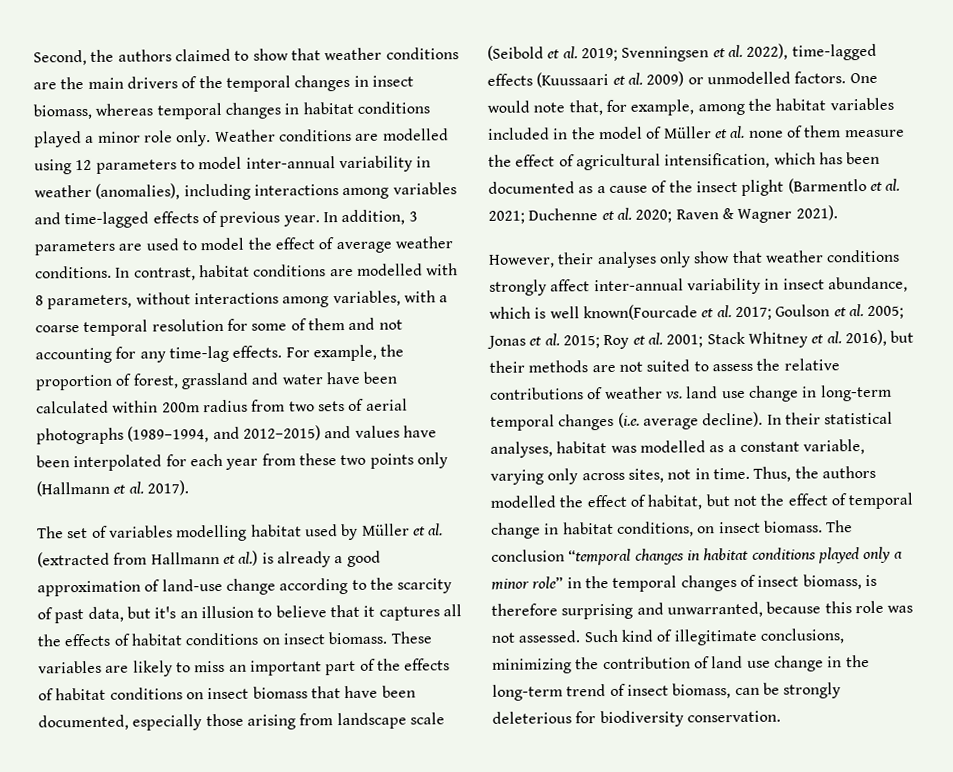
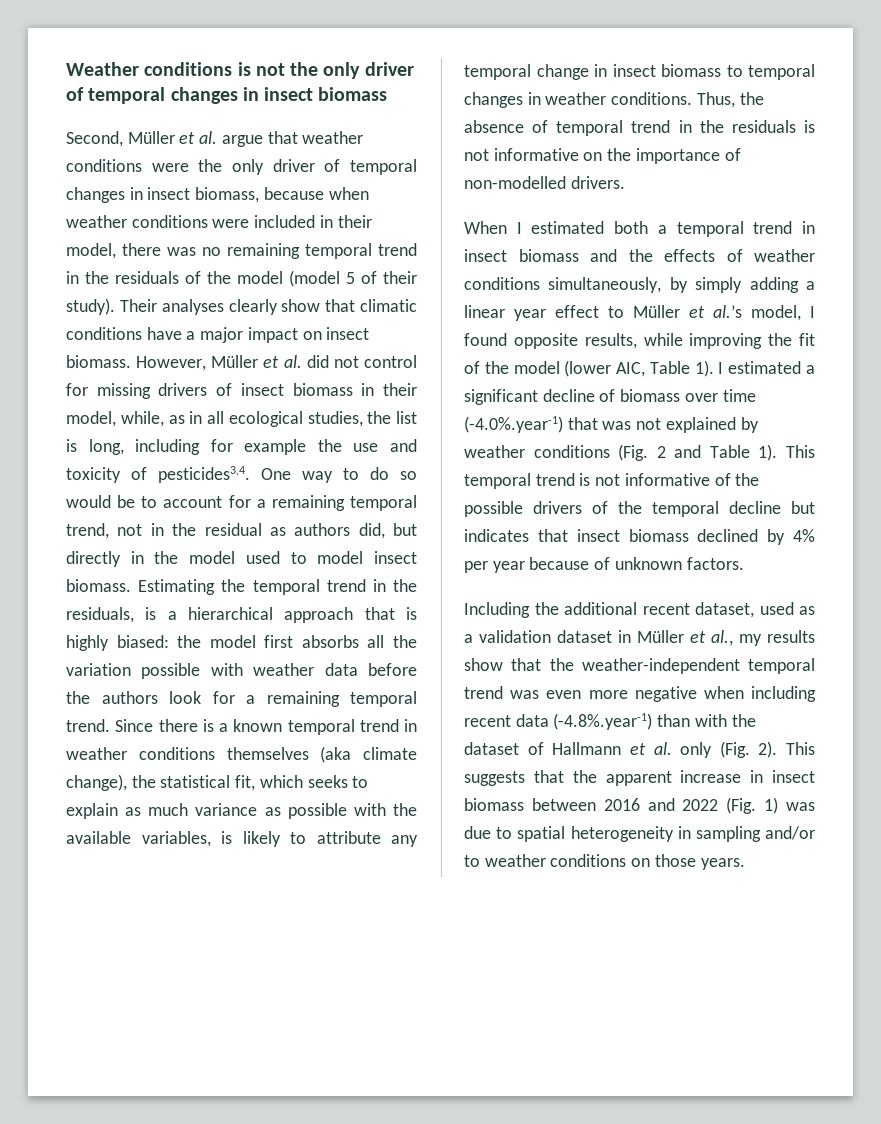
- Second, the authors claimed to show that weather conditions are the main drivers of the temporal changes in insect biomass, whereas temporal changes in habitat conditions played a minor role only. Weather conditions are modelled using 12 parameters to model inter-annual variability in weather (anomalies), including interactions among variables and time-lagged effects of previous year. In addition, 3 parameters are used to model the effect of average weather conditions. In contrast, habitat conditions are modelled with 8 parameters, without interactions among variables, with a coarse temporal resolution for some of them and not accounting for any time-lag effects. For example, the proportion of forest, grassland and water have been calculated within 200m radius from two sets of aerial photographs (1989–1994, and 2012–2015) and values have been interpolated for each year from these two points only (Hallmann et al. 2017).
- The set of variables modelling habitat used by Müller et al. (extracted from Hallmann et al.) is already a good approximation of land-use change according to the scarcity of past data, but it's an illusion to believe that it captures all the effects of habitat conditions on insect biomass. These variables are likely to miss an important part of the effects of habitat conditions on insect biomass that have been documented, especially those arising from landscape scale (Seibold et al. 2019; Svenningsen et al. 2022), time-lagged effects (Kuussaari et al. 2009) or unmodelled factors. One would note that, for example, among the habitat variables included in the model of Müller et al. none of them measure the effect of agricultural intensification, which has been documented as a cause of the insect plight (Barmentlo et al. 2021; Duchenne et al. 2020; Raven & Wagner 2021).
- However, their analyses only show that weather conditions strongly affect inter-annual variability in insect abundance, which is well known(Fourcade et al. 2017; Goulson et al. 2005; Jonas et al. 2015; Roy et al. 2001; Stack Whitney et al. 2016), but their methods are not suited to assess the relative contributions of weather vs. land use change in long-term temporal changes (i.e. average decline). In their statistical analyses, habitat was modelled as a constant variable, varying only across sites, not in time. Thus, the authors modelled the effect of habitat, but not the effect of temporal change in habitat conditions, on insect biomass. The conclusion “temporal changes in habitat conditions played only a minor role” in the temporal changes of insect biomass, is therefore surprising and unwarranted, because this role was not assessed. Such kind of illegitimate conclusions, minimizing the contribution of land use change in the long-term trend of insect biomass, can be strongly deleterious for biodiversity conservation.
+ Weather conditions is not the only driver of temporal changes in insect biomass
+ Second, Müller et al. argue that weather conditions were the only driver of temporal changes in insect biomass, because when weather conditions were included in their model, there was no remaining temporal trend in the residuals of the model (model 5 of their study). Their analyses clearly show that climatic conditions have a major impact on insect biomass. However, Müller et al. did not control for missing drivers of insect biomass in their model, while, as in all ecological studies, the list is long, including for example the use and toxicity of pesticides3,4. One way to do so would be to account for a remaining temporal trend, not in the residual as authors did, but directly in the model used to model insect biomass. Estimating the temporal trend in the residuals, is a hierarchical approach that is highly biased: the model first absorbs all the variation possible with weather data before the authors look for a remaining temporal trend. Since there is a known temporal trend in weather conditions themselves (aka climate change), the statistical fit, which seeks to explain as much variance as possible with the available variables, is likely to attribute any temporal change in insect biomass to temporal changes in weather conditions. Thus, the absence of temporal trend in the residuals is not informative on the importance of non-modelled drivers.
+ When I estimated both a temporal trend in insect biomass and the effects of weather conditions simultaneously, by simply adding a linear year effect to Müller et al.’s model, I found opposite results, while improving the fit of the model (lower AIC, Table 1). I estimated a significant decline of biomass over time (-4.0%.year-1) that was not explained by weather conditions (Fig. 2 and Table 1). This temporal trend is not informative of the possible drivers of the temporal decline but indicates that insect biomass declined by 4% per year because of unknown factors.
+ Including the additional recent dataset, used as a validation dataset in Müller et al., my results show that the weather-independent temporal trend was even more negative when including recent data (-4.8%.year-1) than with the dataset of Hallmann et al. only (Fig. 2). This suggests that the apparent increase in insect biomass between 2016 and 2022 (Fig. 1) was due to spatial heterogeneity in sampling and/or to weather conditions on those years.

